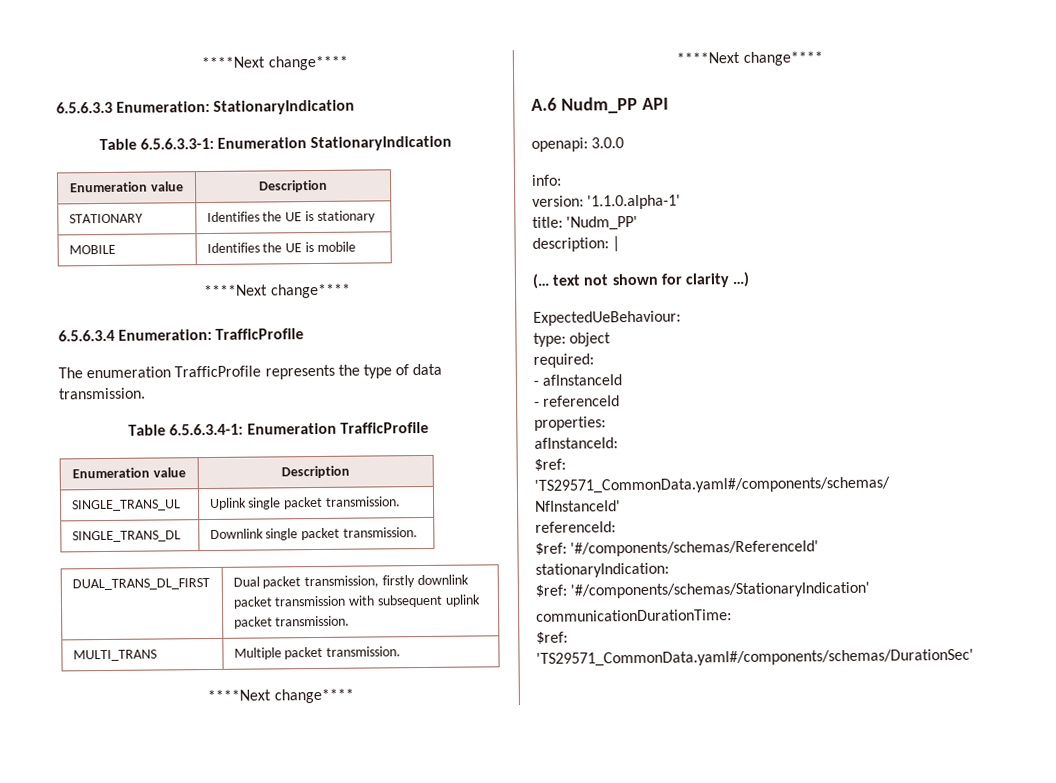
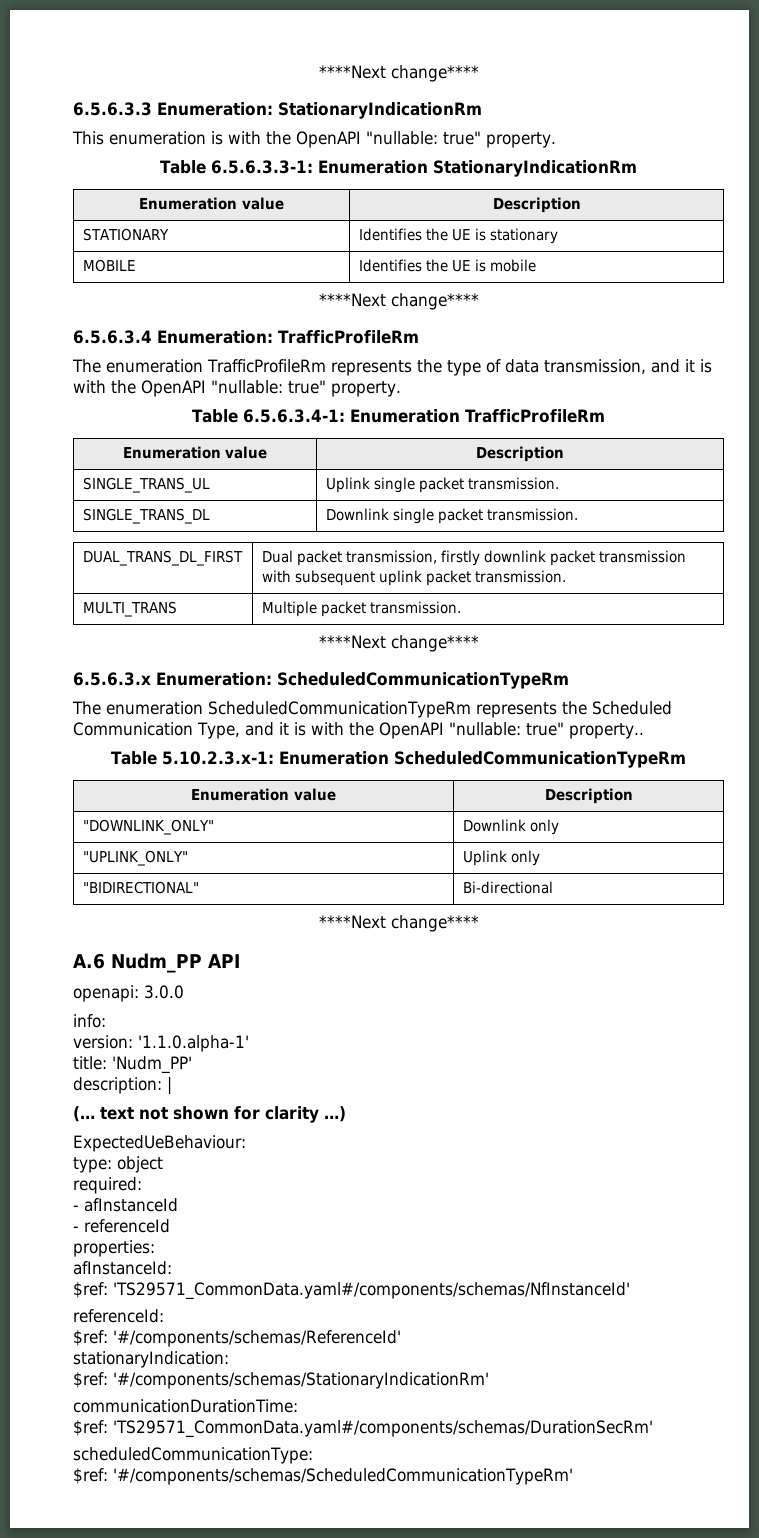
- 6.5.6.3.3 Enumeration: StationaryIndication
+ 6.5.6.3.3 Enumeration: StationaryIndicationRm
+ This enumeration is with the OpenAPI "nullable: true" property.
- Table 6.5.6.3.3-1: Enumeration StationaryIndication
+ Table 6.5.6.3.3-1: Enumeration StationaryIndicationRm
- 6.5.6.3.4 Enumeration: TrafficProfile
- The enumeration TrafficProfile represents the type of data transmission.
+ 6.5.6.3.4 Enumeration: TrafficProfileRm
+ The enumeration TrafficProfileRm represents the type of data transmission, and it is with the OpenAPI "nullable: true" property.
- Table 6.5.6.3.4-1: Enumeration TrafficProfile
+ Table 6.5.6.3.4-1: Enumeration TrafficProfileRm
+ 6.5.6.3.x Enumeration: ScheduledCommunicationTypeRm
+ The enumeration ScheduledCommunicationTypeRm represents the Scheduled Communication Type, and it is with the OpenAPI "nullable: true" property..
+ Table 5.10.2.3.x-1: Enumeration ScheduledCommunicationTypeRm
+ Enumeration value | Description
+ "DOWNLINK_ONLY" | Downlink only
+ "UPLINK_ONLY" | Uplink only
+ "BIDIRECTIONAL" | Bi-directional
- $ref: '#/components/schemas/StationaryIndication'
+ $ref: '#/components/schemas/StationaryIndicationRm'
- $ref: 'TS29571_CommonData.yaml#/components/schemas/DurationSec'
+ $ref: 'TS29571_CommonData.yaml#/components/schemas/DurationSecRm'
+ scheduledCommunicationType:
+ $ref: '#/components/schemas/ScheduledCommunicationTypeRm'

